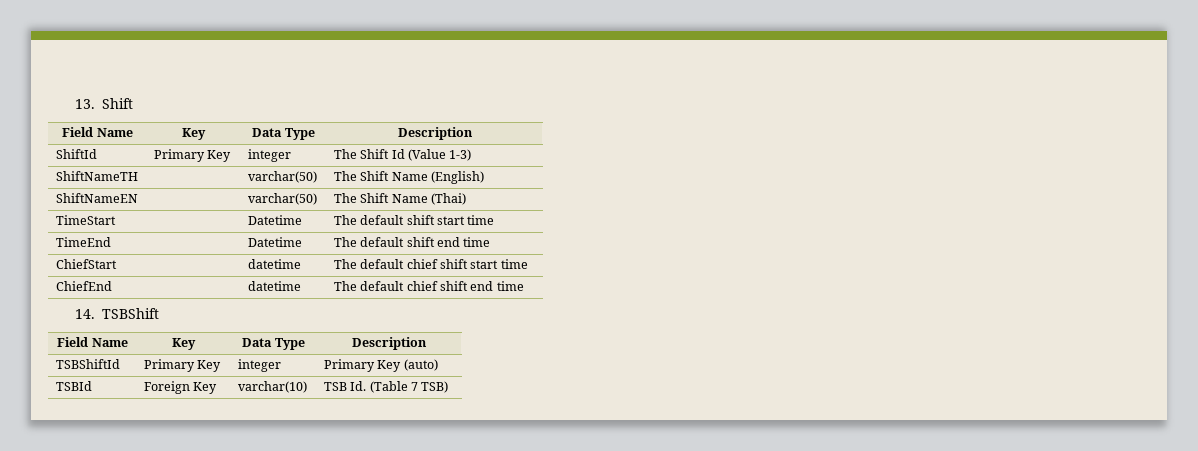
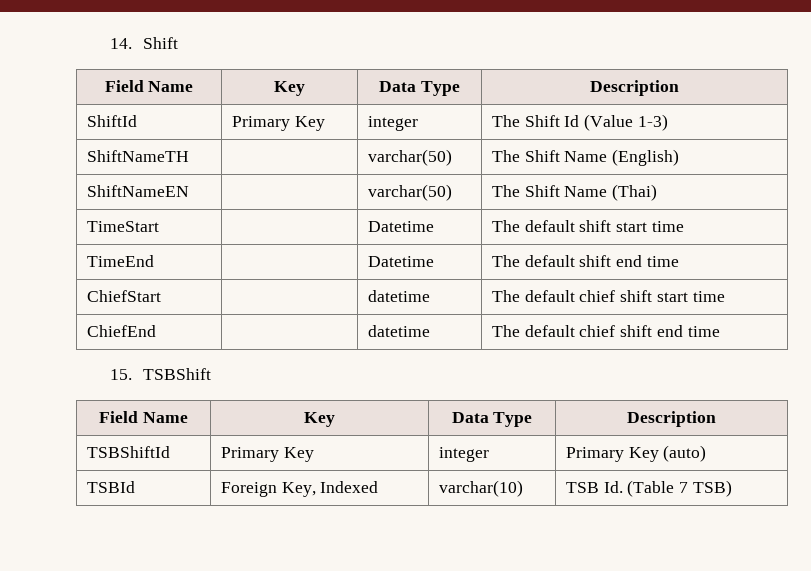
- 13. Shift
+ 14. Shift
- 14. TSBShift
+ 15. TSBShift
- TSBId | Foreign Key | varchar(10) | TSB Id. (Table 7 TSB)
+ TSBId | Foreign Key, Indexed | varchar(10) | TSB Id. (Table 7 TSB)

